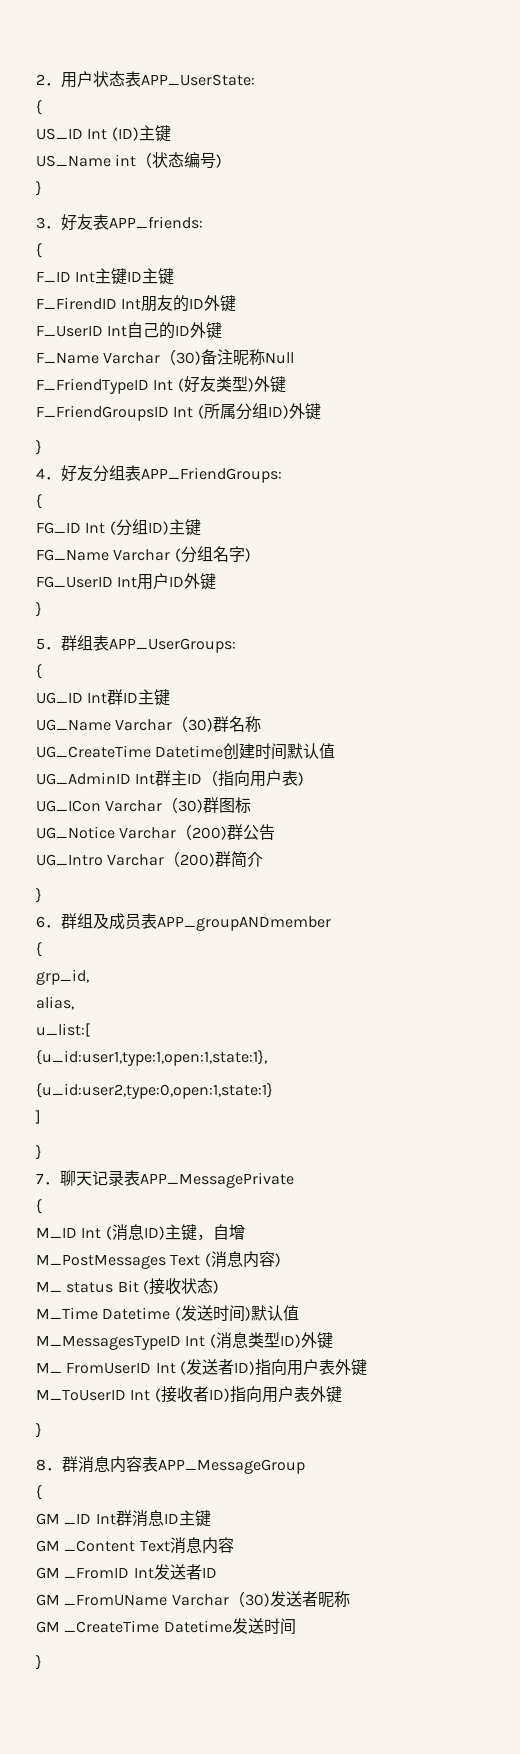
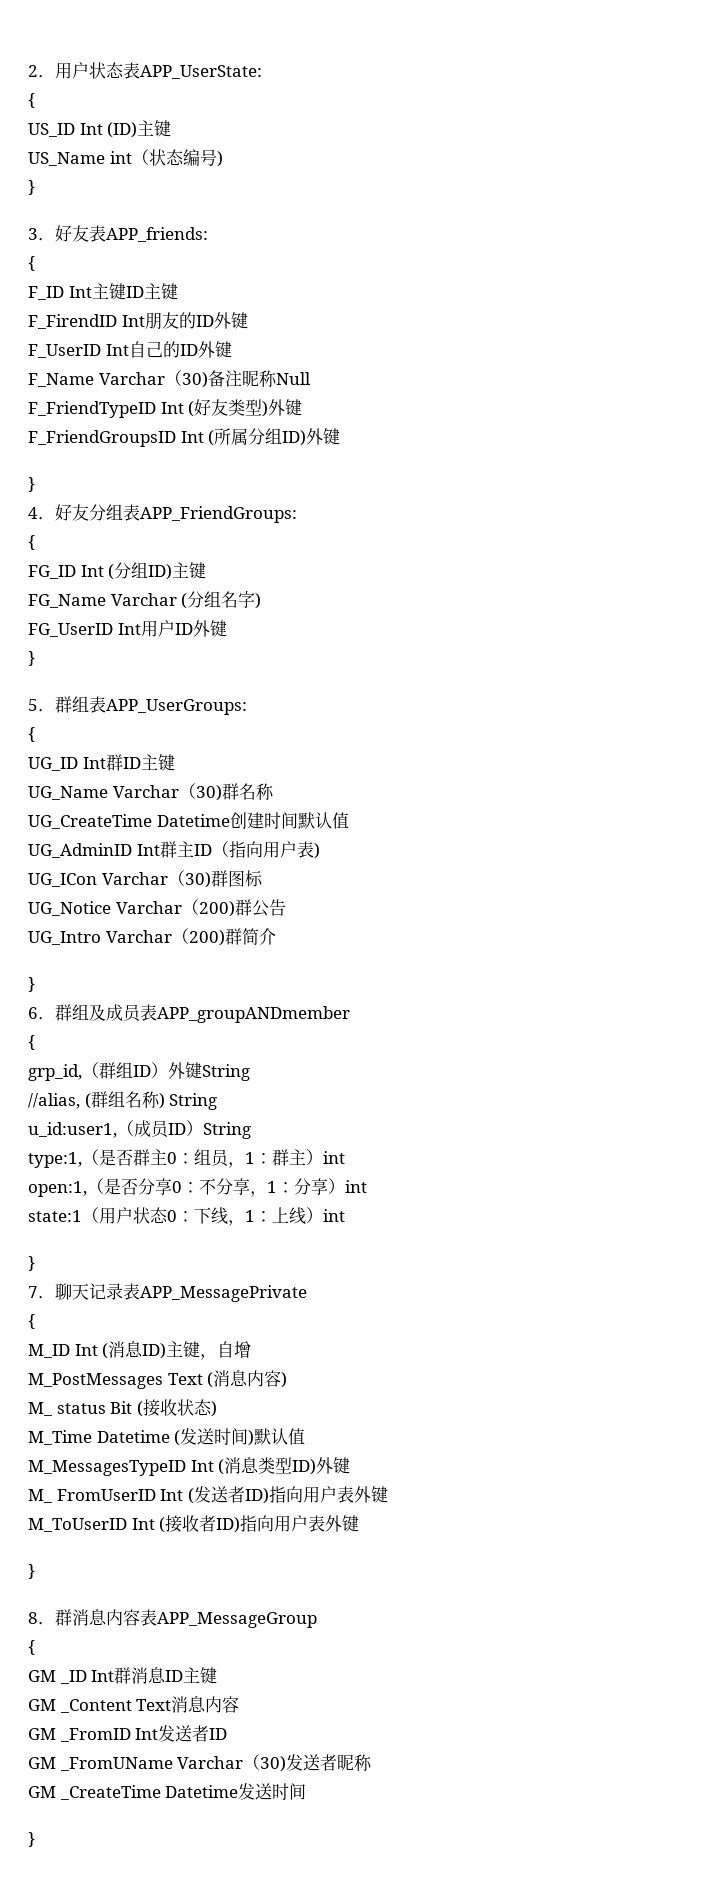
- grp_id,
- alias,
- u_list:[
- {u_id:user1,type:1,open:1,state:1},
- {u_id:user2,type:0,open:1,state:1}
- ]
+ grp_id,（群组ID）外键String
+ //alias, (群组名称) String
+ u_id:user1,（成员ID）String
+ type:1,（是否群主0：组员，1：群主）int
+ open:1,（是否分享0：不分享，1：分享）int
+ state:1（用户状态0：下线，1：上线）int

